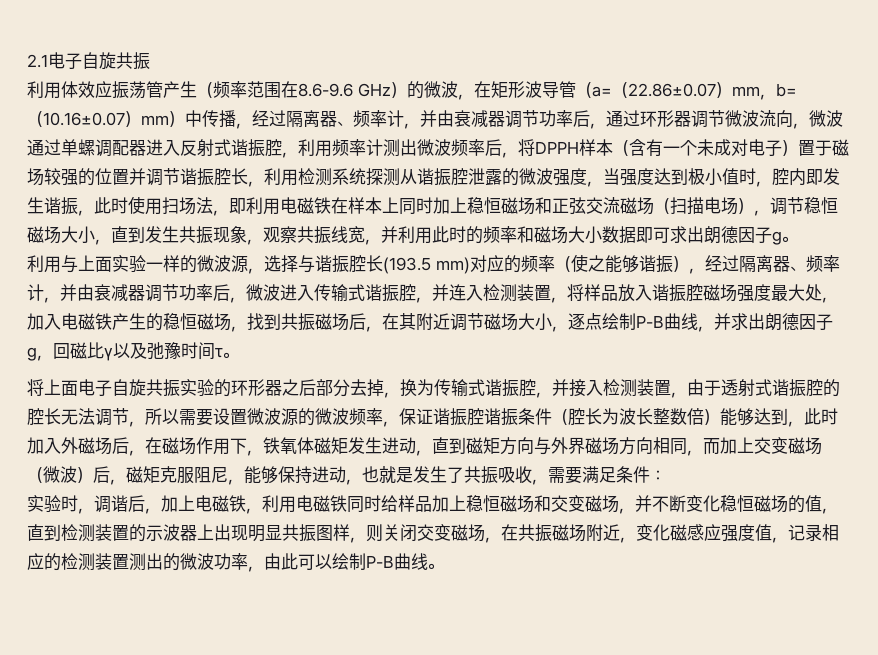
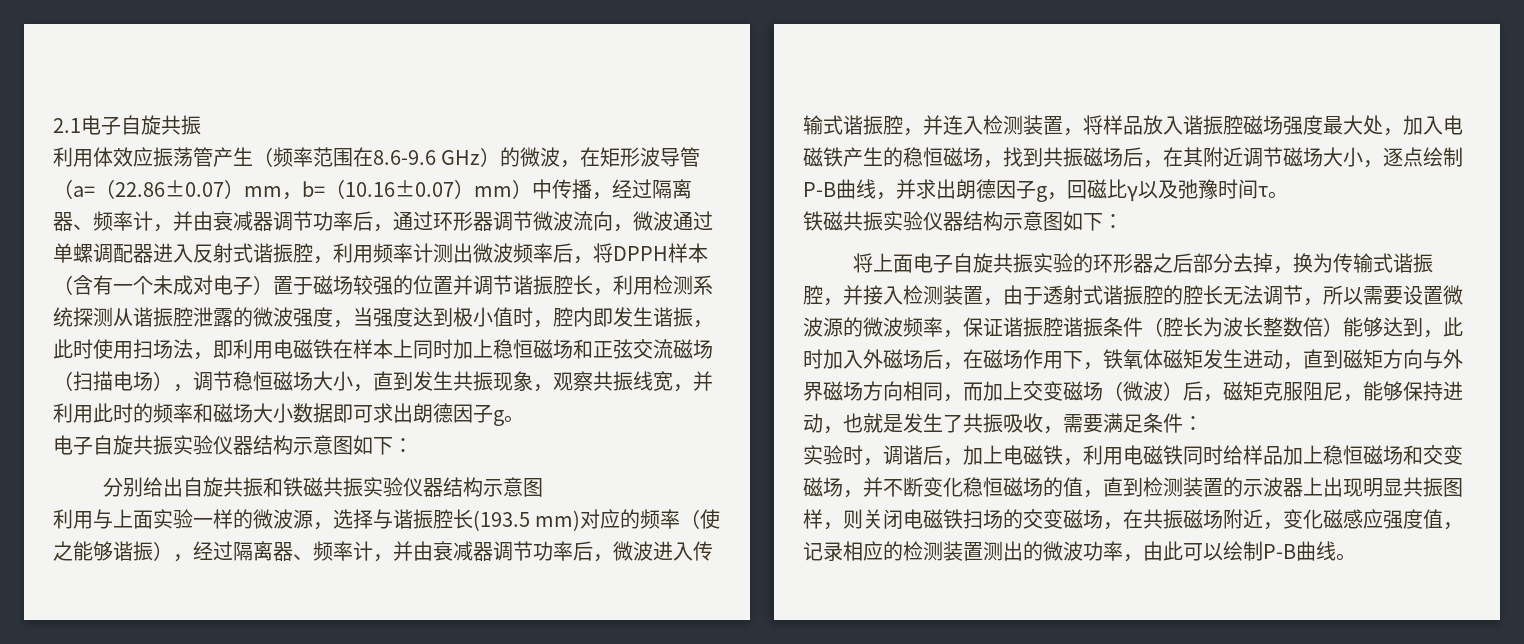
+ 电子自旋共振实验仪器结构示意图如下：
+ 分别给出自旋共振和铁磁共振实验仪器结构示意图
+ 铁磁共振实验仪器结构示意图如下：
- 实验时，调谐后，加上电磁铁，利用电磁铁同时给样品加上稳恒磁场和交变磁场，并不断变化稳恒磁场的值，直到检测装置的示波器上出现明显共振图样，则关闭交变磁场，在共振磁场附近，变化磁感应强度值，记录相应的检测装置测出的微波功率，由此可以绘制P-B曲线。
+ 实验时，调谐后，加上电磁铁，利用电磁铁同时给样品加上稳恒磁场和交变磁场，并不断变化稳恒磁场的值，直到检测装置的示波器上出现明显共振图样，则关闭电磁铁扫场的交变磁场，在共振磁场附近，变化磁感应强度值，记录相应的检测装置测出的微波功率，由此可以绘制P-B曲线。

